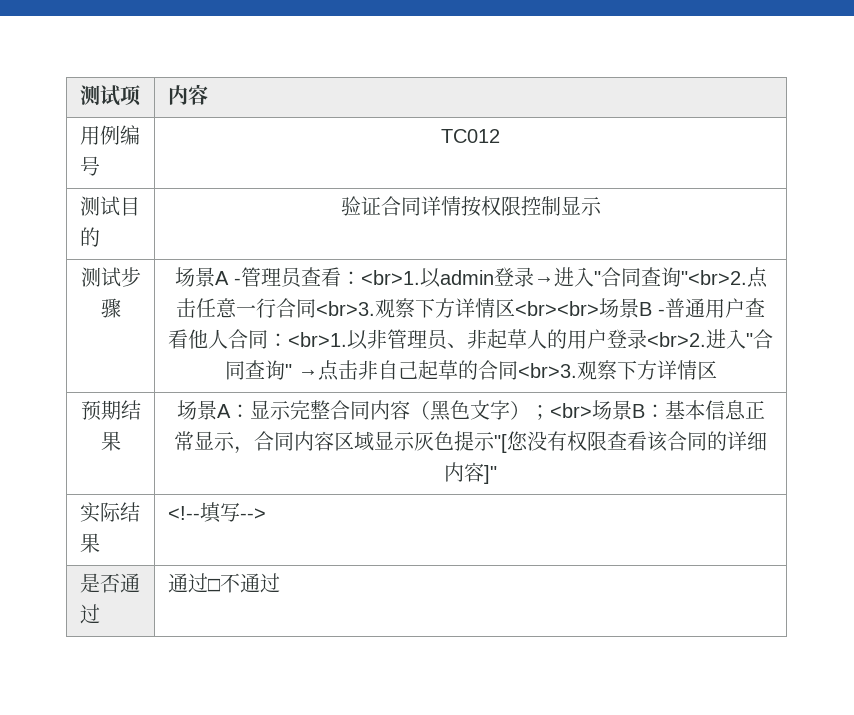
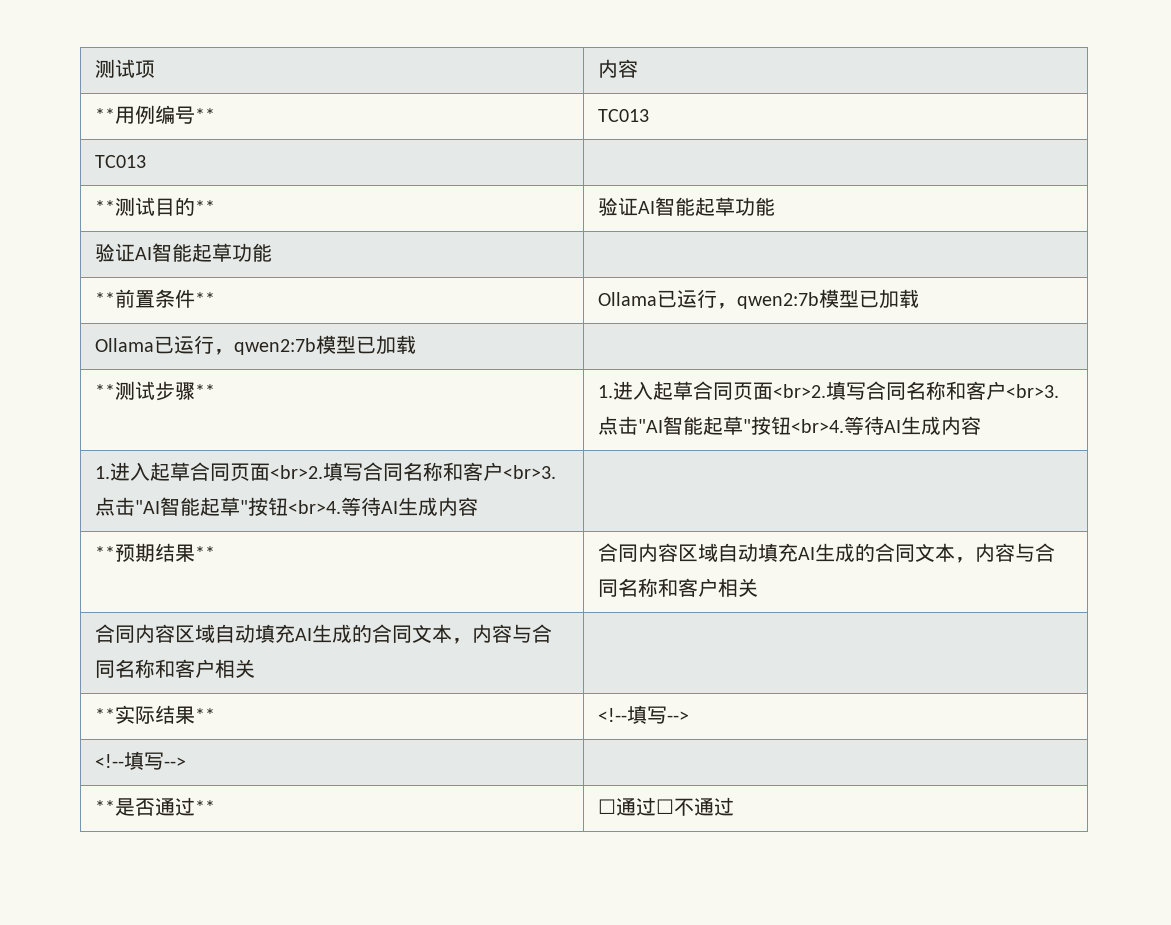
- 用例编号 | TC012
- 测试目的 | 验证合同详情按权限控制显示
- 测试步骤 | 场景A -管理员查看：<br>1.以admin登录→进入"合同查询"<br>2.点击任意一行合同<br>3.观察下方详情区<br><br>场景B -普通用户查看他人合同：<br>1.以非管理员、非起草人的用户登录<br>2.进入"合同查询" →点击非自己起草的合同<br>3.观察下方详情区
- 预期结果 | 场景A：显示完整合同内容（黑色文字）；<br>场景B：基本信息正常显示，合同内容区域显示灰色提示"[您没有权限查看该合同的详细内容]"
- 实际结果 | <!--填写-->
+ **用例编号** | TC013
+ TC013 |
+ **测试目的** | 验证AI智能起草功能
+ 验证AI智能起草功能 |
+ **前置条件** | Ollama已运行，qwen2:7b模型已加载
+ Ollama已运行，qwen2:7b模型已加载 |
+ **测试步骤** | 1.进入起草合同页面<br>2.填写合同名称和客户<br>3.点击"AI智能起草"按钮<br>4.等待AI生成内容
+ 1.进入起草合同页面<br>2.填写合同名称和客户<br>3.点击"AI智能起草"按钮<br>4.等待AI生成内容 |
+ **预期结果** | 合同内容区域自动填充AI生成的合同文本，内容与合同名称和客户相关
+ 合同内容区域自动填充AI生成的合同文本，内容与合同名称和客户相关 |
+ **实际结果** | <!--填写-->
- 是否通过 | 通过□不通过
+ <!--填写--> |
+ **是否通过** | ☐通过☐不通过

